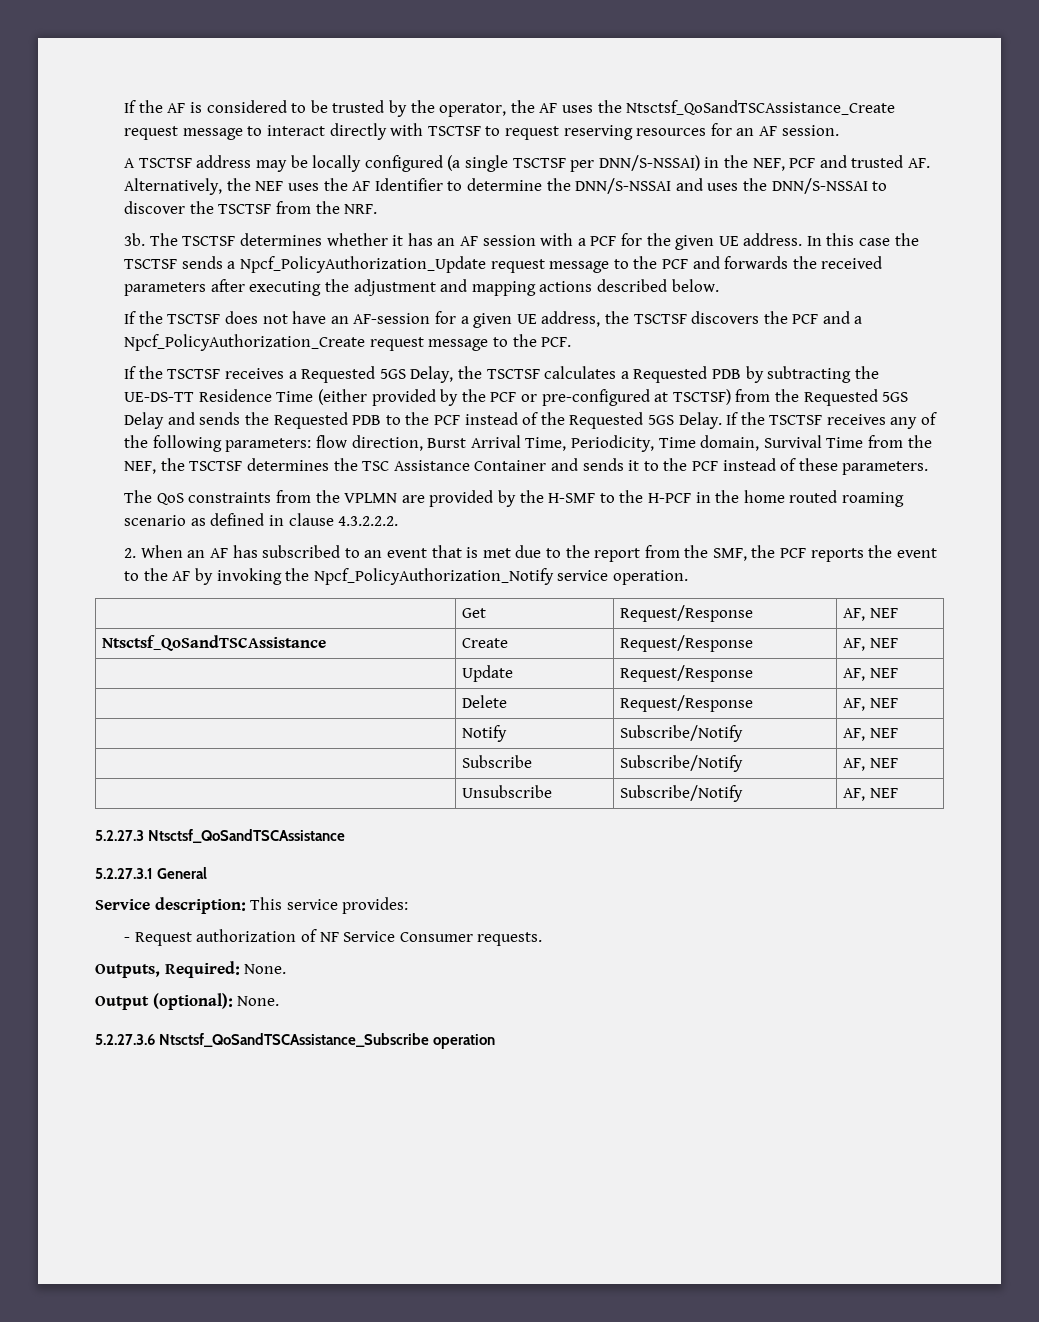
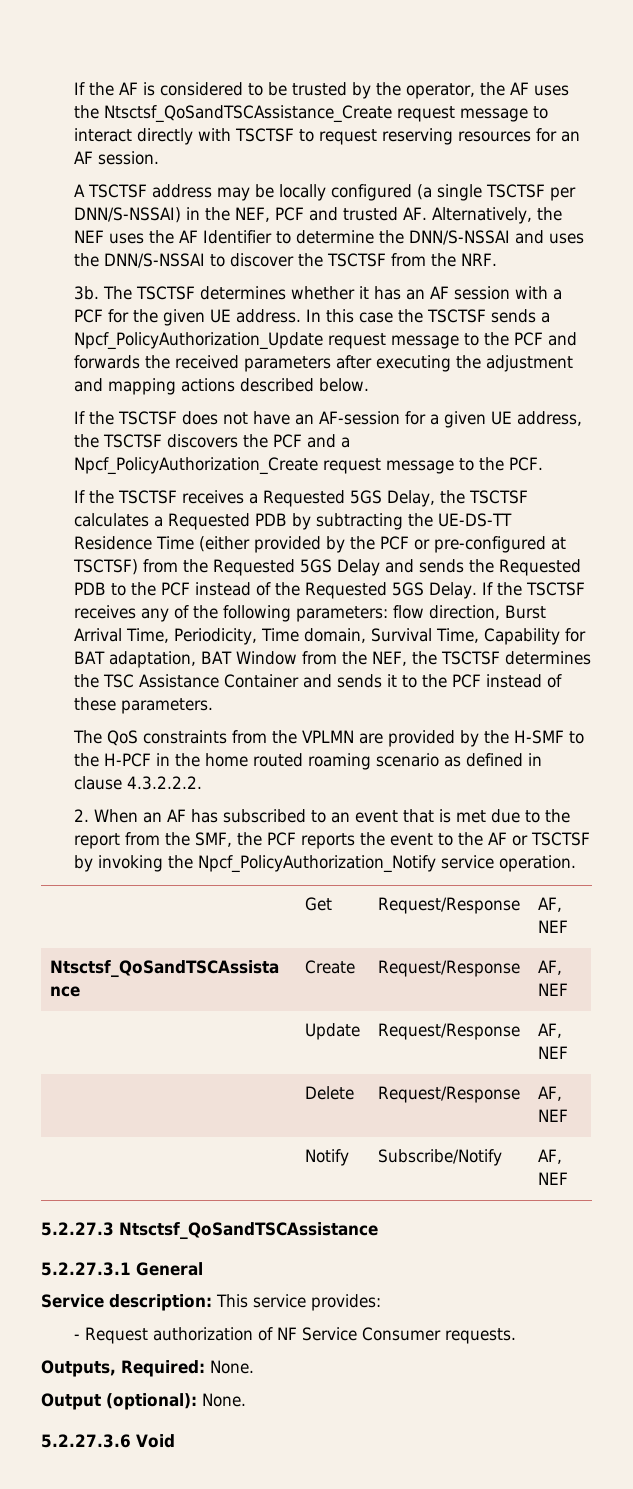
- If the TSCTSF receives any of the following parameters: flow direction, Burst Arrival Time, Periodicity, Time domain, Survival Time from the NEF, the TSCTSF determines the TSC Assistance Container and sends it to the PCF instead of these parameters.
+ If the TSCTSF receives any of the following parameters: flow direction, Burst Arrival Time, Periodicity, Time domain, Survival Time, Capability for BAT adaptation, BAT Window from the NEF, the TSCTSF determines the TSC Assistance Container and sends it to the PCF instead of these parameters.
- 2. When an AF has subscribed to an event that is met due to the report from the SMF, the PCF reports the event to the AF by invoking the Npcf_PolicyAuthorization_Notify service operation.
+ 2. When an AF has subscribed to an event that is met due to the report from the SMF, the PCF reports the event to the AF or TSCTSF by invoking the Npcf_PolicyAuthorization_Notify service operation.
- | Subscribe | Subscribe/Notify | AF, NEF
- | Unsubscribe | Subscribe/Notify | AF, NEF
- 5.2.27.3.6 Ntsctsf_QoSandTSCAssistance_Subscribe operation
+ 5.2.27.3.6 Void

